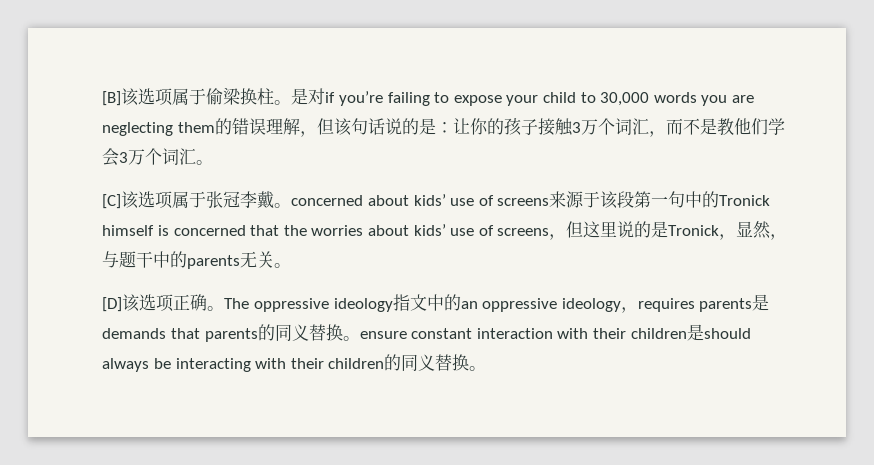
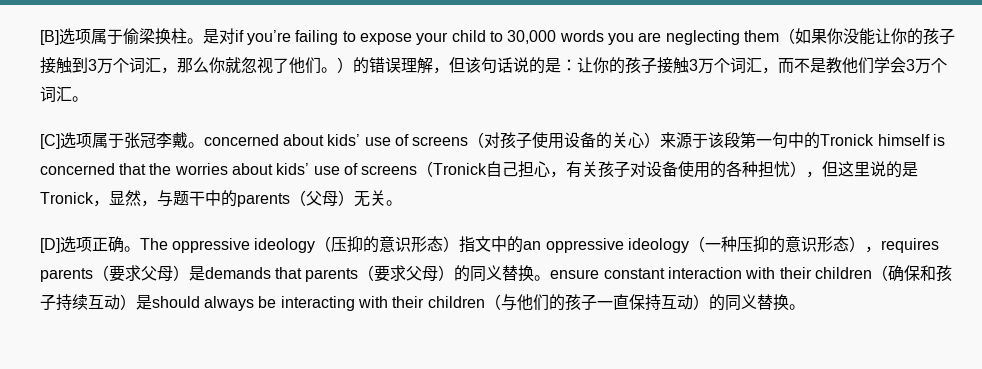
- [B]该选项属于偷梁换柱。
+ [B]选项属于偷梁换柱。
- 是对if you’re failing to expose your child to 30,000 words you are neglecting them的错误理解，但该句话说的是：让你的孩子接触3万个词汇，而不是教他们学会3万个词汇。
+ 是对if you’re failing to expose your child to 30,000 words you are neglecting them（如果你没能让你的孩子接触到3万个词汇，那么你就忽视了他们。）的错误理解，但该句话说的是：让你的孩子接触3万个词汇，而不是教他们学会3万个词汇。
- [C]该选项属于张冠李戴。concerned about kids’ use of screens来源于该段第一句中的Tronick himself is concerned that the worries about kids’ use of screens，但这里说的是Tronick，显然，与题干中的parents无关。
+ [C]选项属于张冠李戴。concerned about kids’ use of screens（对孩子使用设备的关心）来源于该段第一句中的Tronick himself is concerned that the worries about kids’ use of screens（Tronick自己担心，有关孩子对设备使用的各种担忧），但这里说的是Tronick，显然，与题干中的parents（父母）无关。
- [D]该选项正确。
+ [D]选项正确。
- The oppressive ideology指文中的an oppressive ideology，requires parents是demands that parents的同义替换。ensure constant interaction with their children是should always be interacting with their children的同义替换。
+ The oppressive ideology（压抑的意识形态）指文中的an oppressive ideology（一种压抑的意识形态），requires parents（要求父母）是demands that parents（要求父母）的同义替换。ensure constant interaction with their children（确保和孩子持续互动）是should always be interacting with their children（与他们的孩子一直保持互动）的同义替换。

